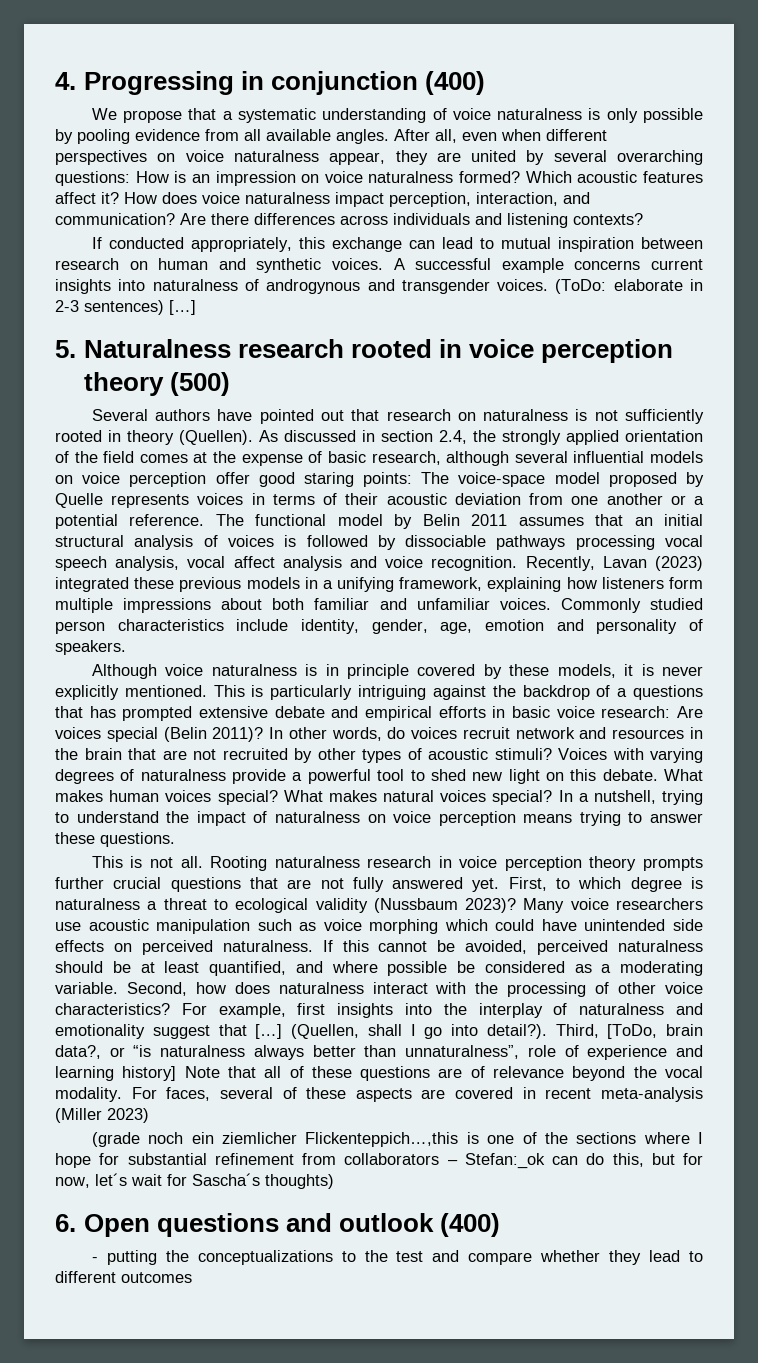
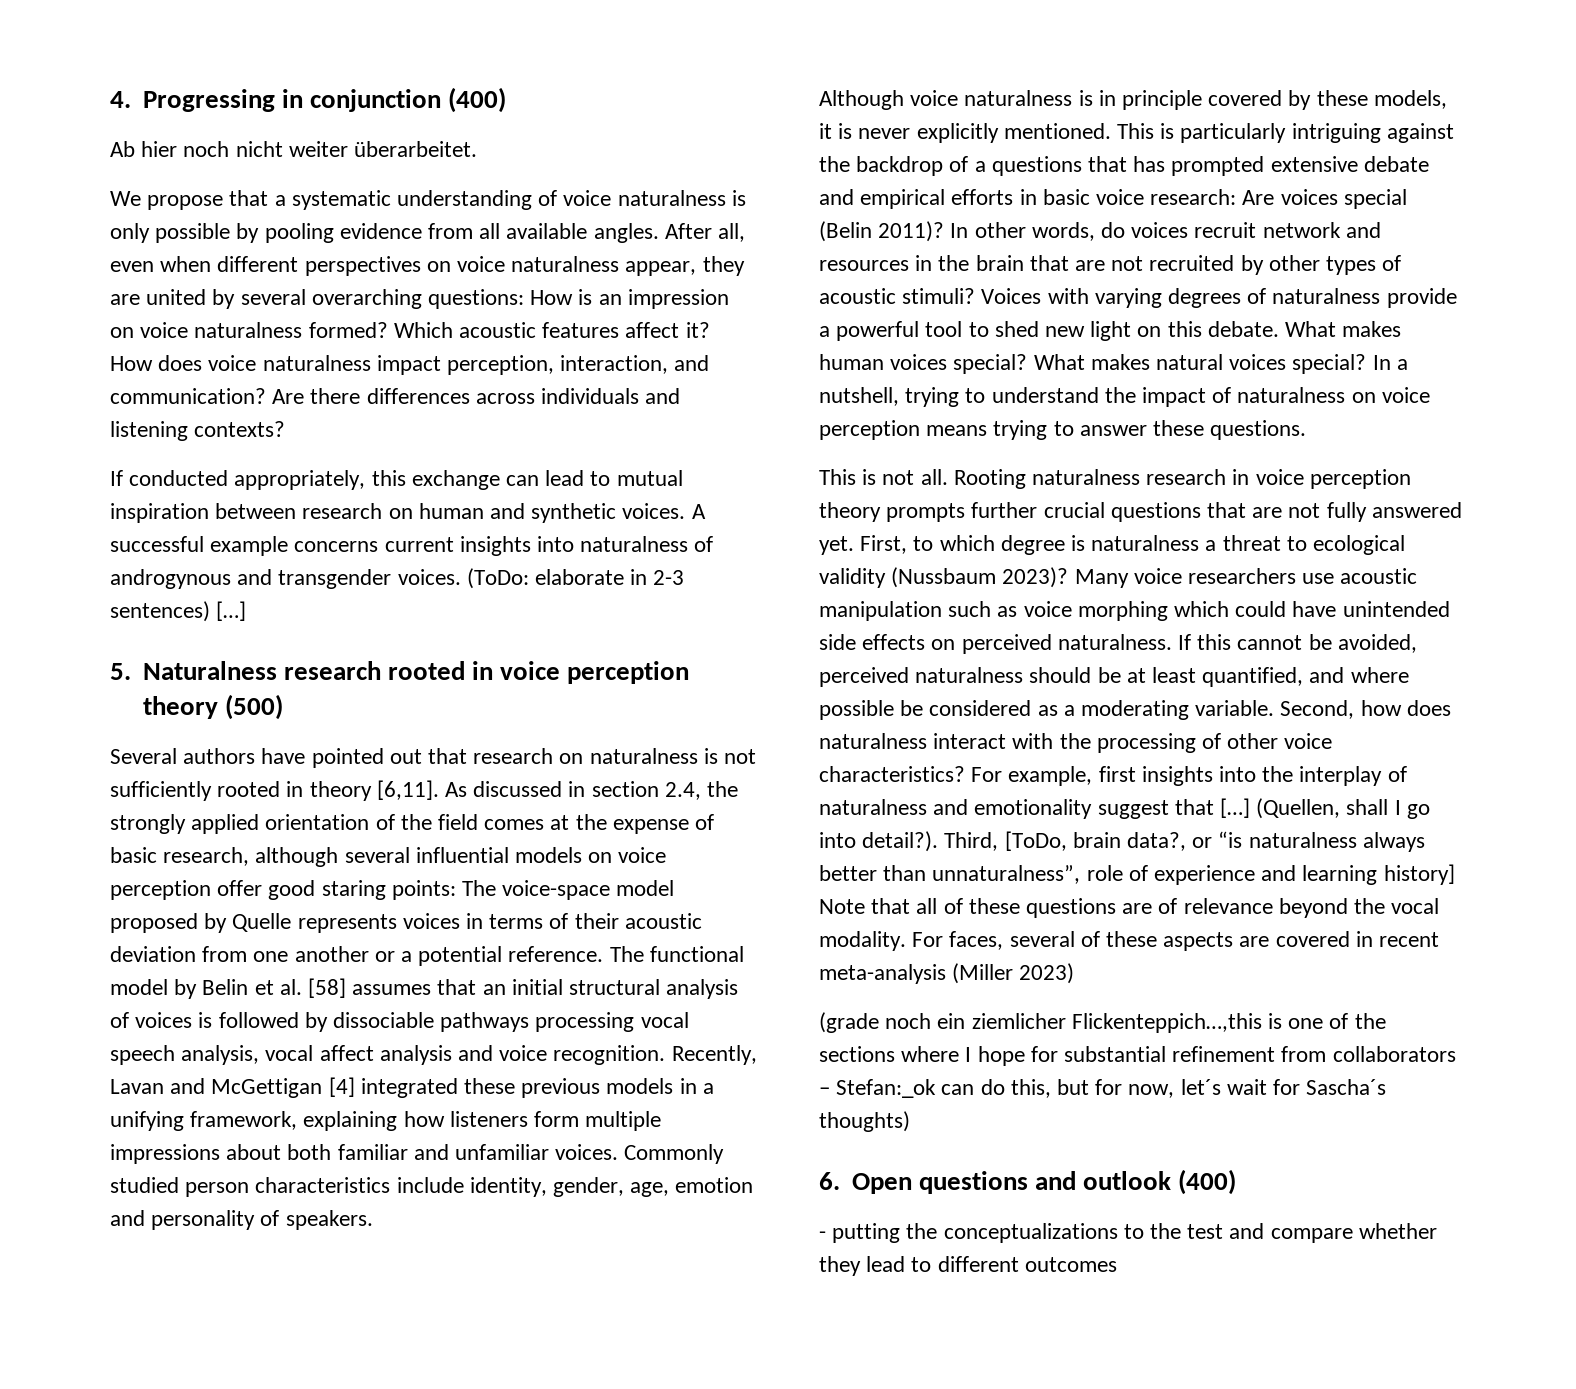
+ Ab hier noch nicht weiter überarbeitet.
- Several authors have pointed out that research on naturalness is not sufficiently rooted in theory (Quellen).
+ Several authors have pointed out that research on naturalness is not sufficiently rooted in theory [6,11].
- The functional model by Belin 2011 assumes that an initial structural analysis of voices is followed by dissociable pathways processing vocal speech analysis, vocal affect analysis and voice recognition.
+ The functional model by Belin et al. [58] assumes that an initial structural analysis of voices is followed by dissociable pathways processing vocal speech analysis, vocal affect analysis and voice recognition.
- Recently, Lavan (2023) integrated these previous models in a unifying framework, explaining how listeners form multiple impressions about both familiar and unfamiliar voices.
+ Recently, Lavan and McGettigan [4] integrated these previous models in a unifying framework, explaining how listeners form multiple impressions about both familiar and unfamiliar voices.

